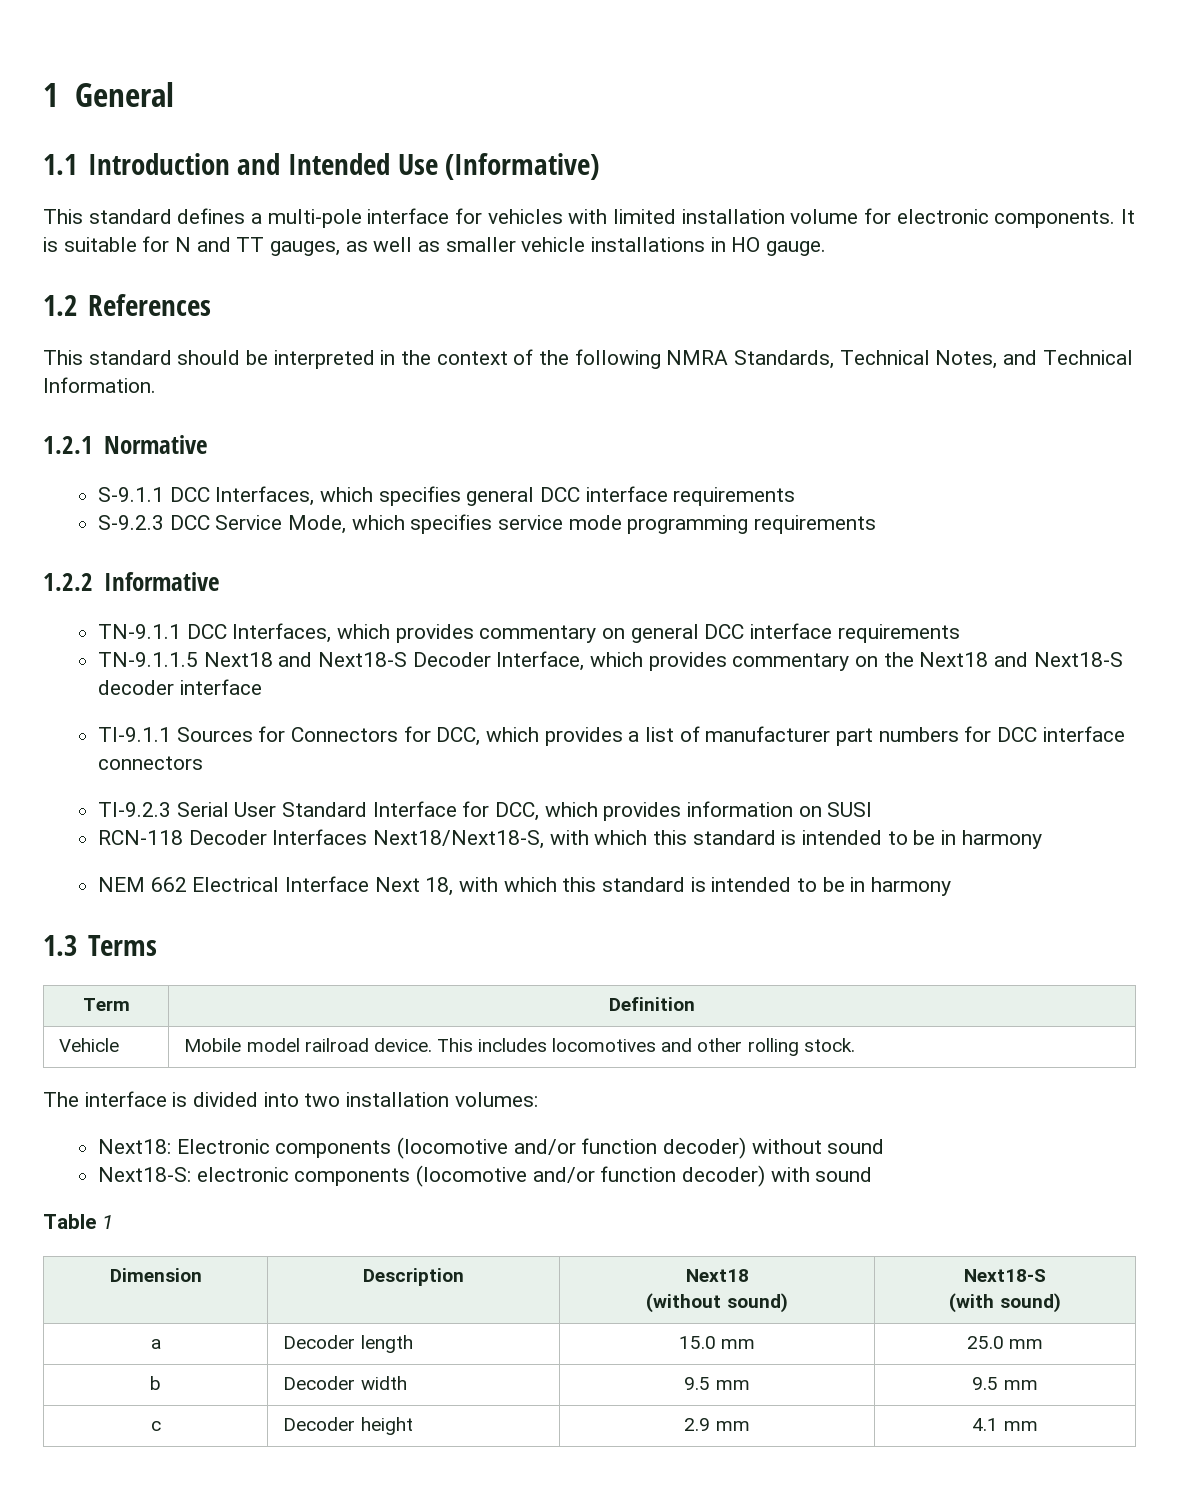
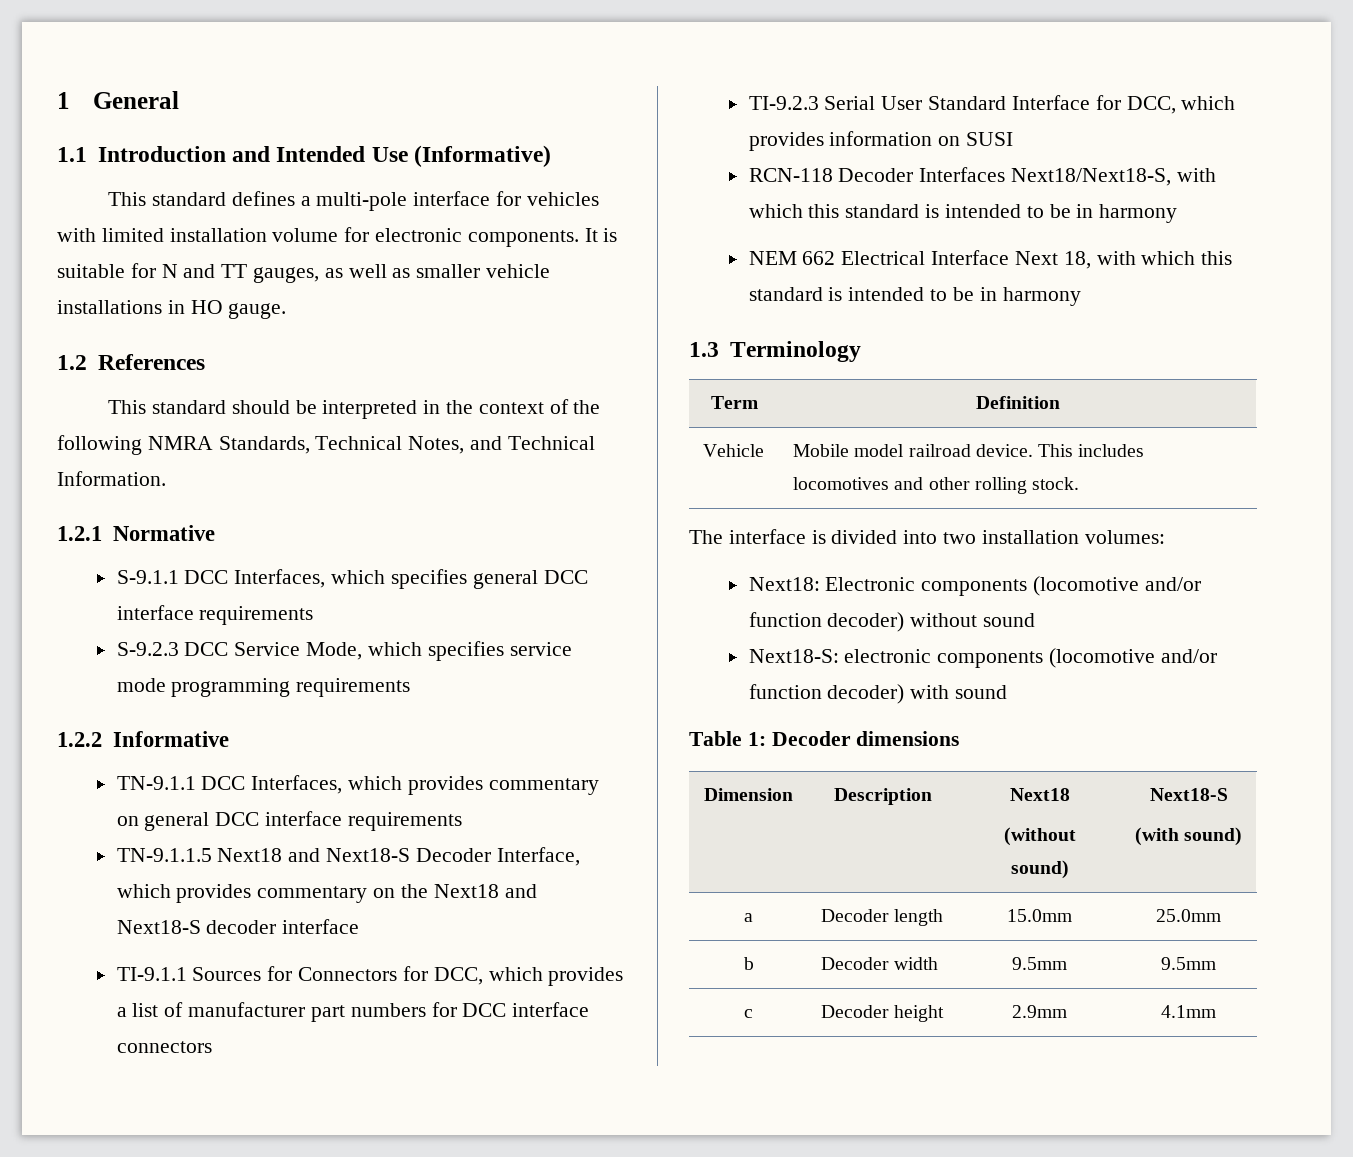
- 1.3 Terms
+ 1.3 Terminology
- Table 1
+ Table 1: Decoder dimensions
- a | Decoder length | 15.0 mm | 25.0 mm
+ a | Decoder length | 15.0mm | 25.0mm
- b | Decoder width | 9.5 mm | 9.5 mm
+ b | Decoder width | 9.5mm | 9.5mm
- c | Decoder height | 2.9 mm | 4.1 mm
+ c | Decoder height | 2.9mm | 4.1mm

